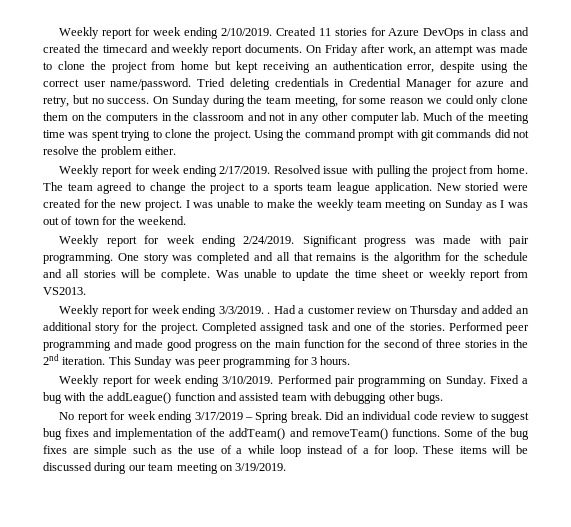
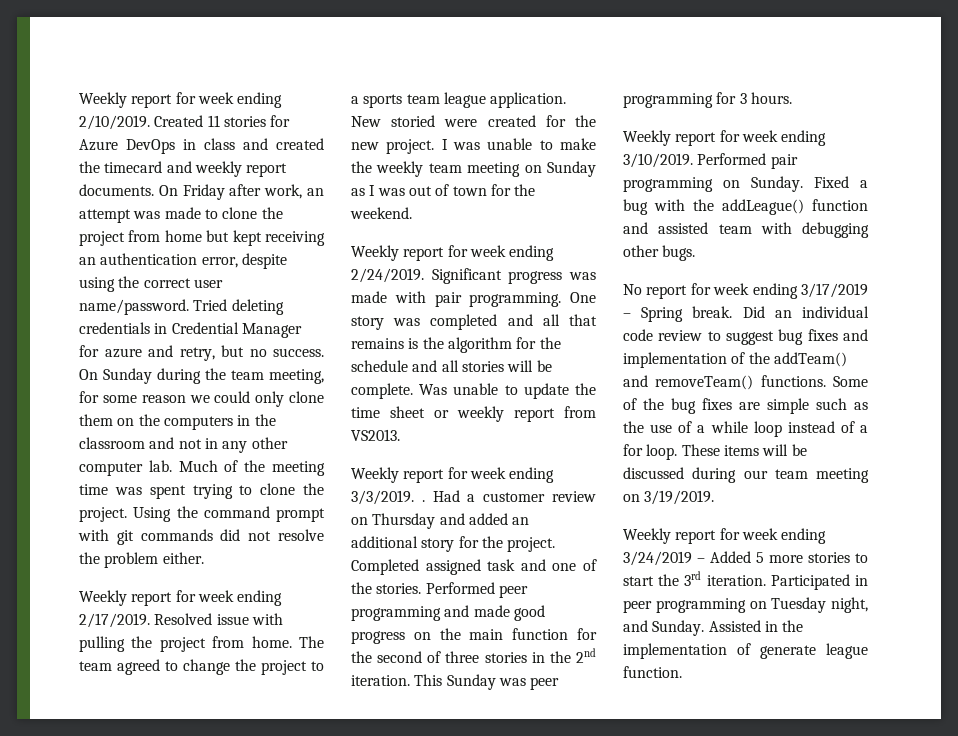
+ Weekly report for week ending 3/24/2019 – Added 5 more stories to start the 3rd iteration. Participated in peer programming on Tuesday night, and Sunday. Assisted in the implementation of generate league function.

